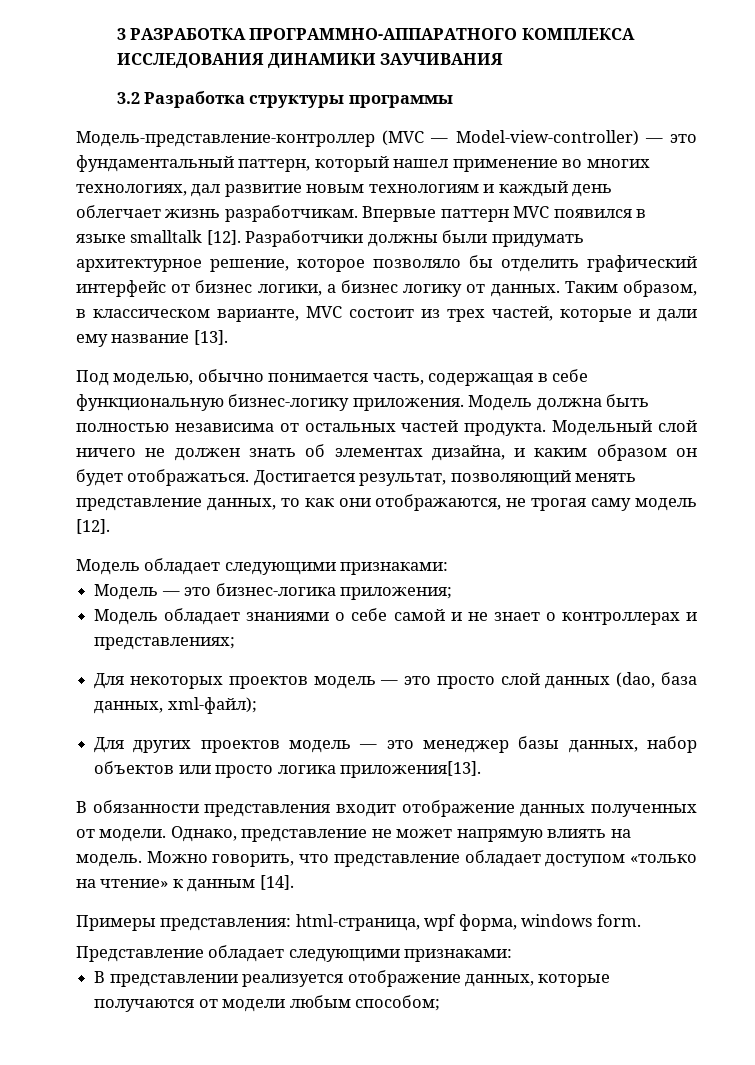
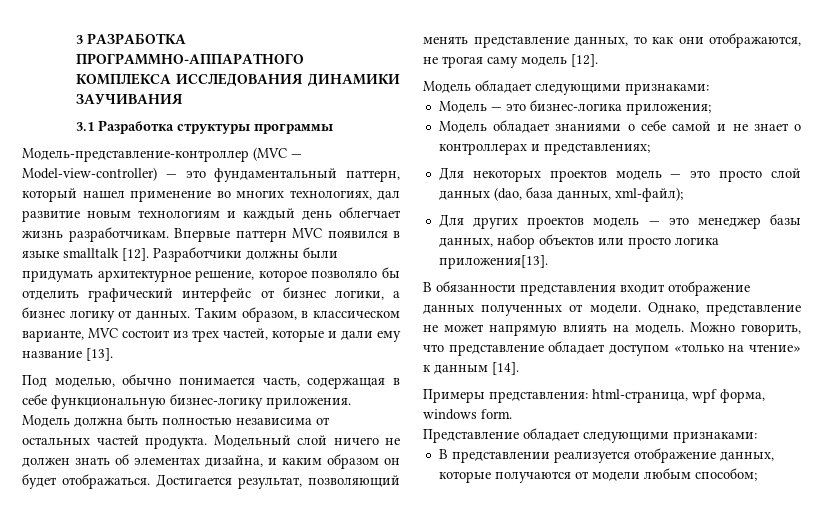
- 3.2 Разработка структуры программы
+ 3.1 Разработка структуры программы

